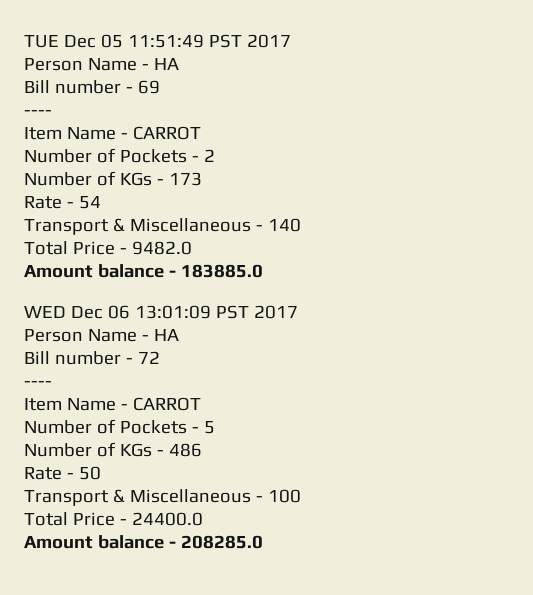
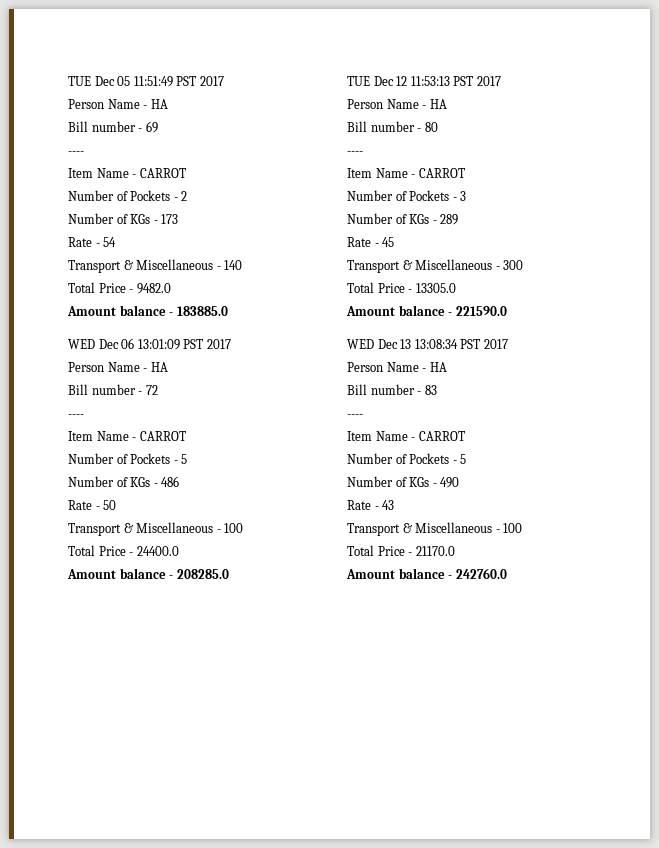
+ TUE Dec 12 11:53:13 PST 2017
+ Person Name - HA
+ Bill number - 80
+ ----
+ Item Name - CARROT
+ Number of Pockets - 3
+ Number of KGs - 289
+ Rate - 45
+ Transport & Miscellaneous - 300
+ Total Price - 13305.0
+ Amount balance - 221590.0
+ WED Dec 13 13:08:34 PST 2017
+ Person Name - HA
+ Bill number - 83
+ ----
+ Item Name - CARROT
+ Number of Pockets - 5
+ Number of KGs - 490
+ Rate - 43
+ Transport & Miscellaneous - 100
+ Total Price - 21170.0
+ Amount balance - 242760.0

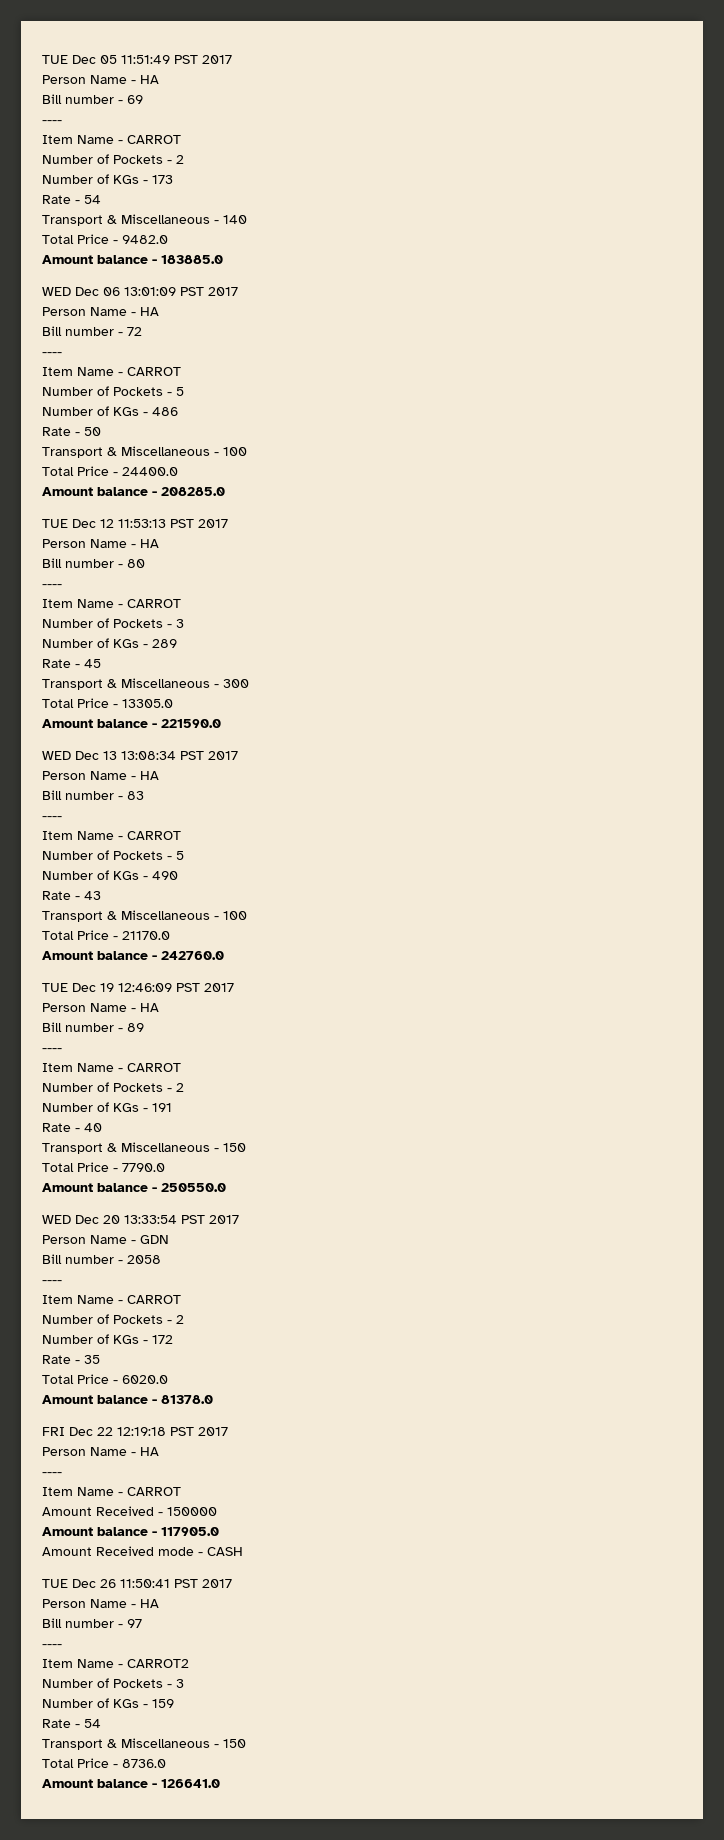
+ TUE Dec 19 12:46:09 PST 2017
+ Person Name - HA
+ Bill number - 89
+ ----
+ Item Name - CARROT
+ Number of Pockets - 2
+ Number of KGs - 191
+ Rate - 40
+ Transport & Miscellaneous - 150
+ Total Price - 7790.0
+ Amount balance - 250550.0
+ WED Dec 20 13:33:54 PST 2017
+ Person Name - GDN
+ Bill number - 2058
+ ----
+ Item Name - CARROT
+ Number of Pockets - 2
+ Number of KGs - 172
+ Rate - 35
+ Total Price - 6020.0
+ Amount balance - 81378.0
+ FRI Dec 22 12:19:18 PST 2017
+ Person Name - HA
+ ----
+ Item Name - CARROT
+ Amount Received - 150000
+ Amount balance - 117905.0
+ Amount Received mode - CASH
+ TUE Dec 26 11:50:41 PST 2017
+ Person Name - HA
+ Bill number - 97
+ ----
+ Item Name - CARROT2
+ Number of Pockets - 3
+ Number of KGs - 159
+ Rate - 54
+ Transport & Miscellaneous - 150
+ Total Price - 8736.0
+ Amount balance - 126641.0

